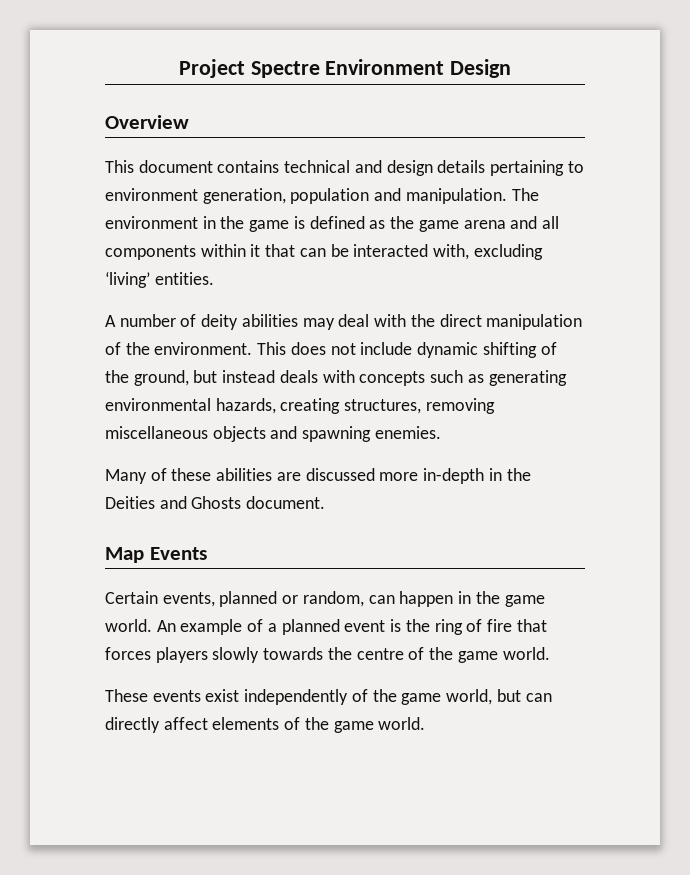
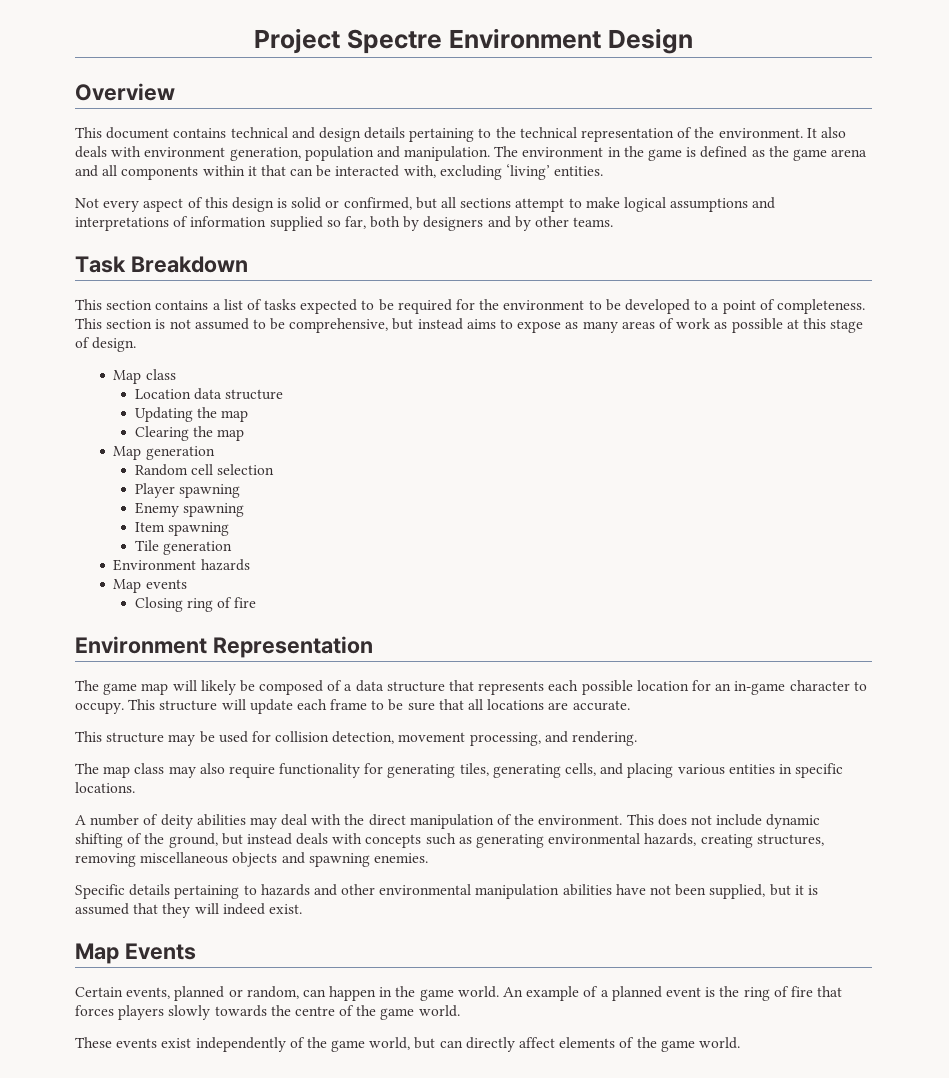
- This document contains technical and design details pertaining to environment generation, population and manipulation.
+ This document contains technical and design details pertaining to the technical representation of the environment. It also deals with environment generation, population and manipulation.
+ Not every aspect of this design is solid or confirmed, but all sections attempt to make logical assumptions and interpretations of information supplied so far, both by designers and by other teams.
+ Task Breakdown
+ This section contains a list of tasks expected to be required for the environment to be developed to a point of completeness. This section is not assumed to be comprehensive, but instead aims to expose as many areas of work as possible at this stage of design.
+ Map class
+ Location data structure
+ Updating the map
+ Clearing the map
+ Map generation
+ Random cell selection
+ Player spawning
+ Enemy spawning
+ Item spawning
+ Tile generation
+ Environment hazards
+ Map events
+ Closing ring of fire
+ Environment Representation
+ The game map will likely be composed of a data structure that represents each possible location for an in-game character to occupy. This structure will update each frame to be sure that all locations are accurate.
+ This structure may be used for collision detection, movement processing, and rendering.
+ The map class may also require functionality for generating tiles, generating cells, and placing various entities in specific locations.
- Many of these abilities are discussed more in-depth in the Deities and Ghosts document.
+ Specific details pertaining to hazards and other environmental manipulation abilities have not been supplied, but it is assumed that they will indeed exist.

